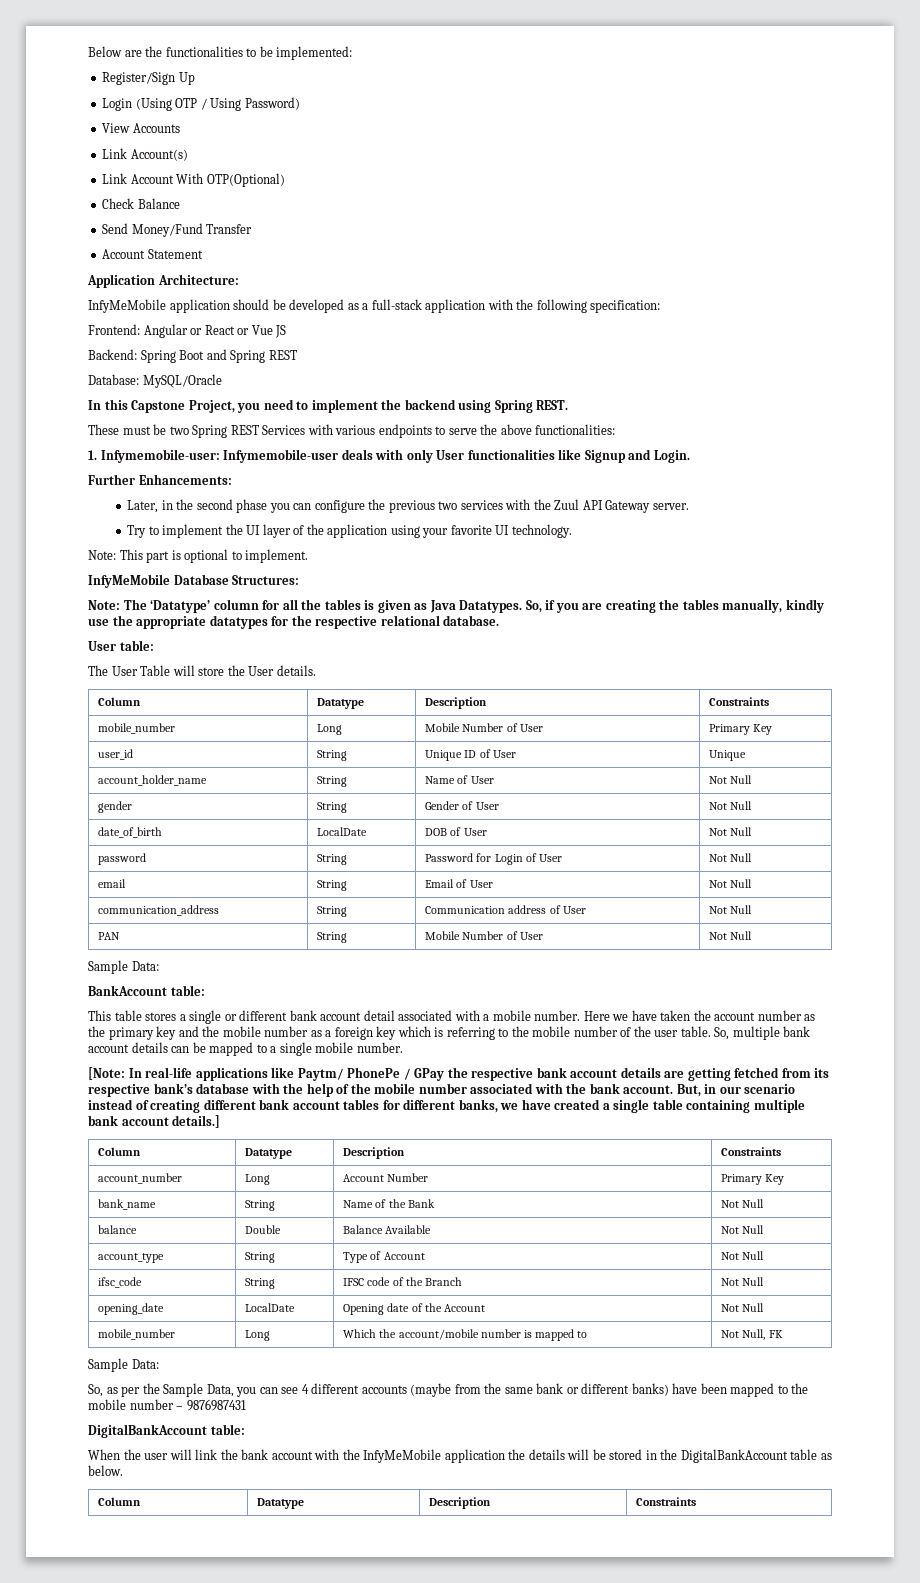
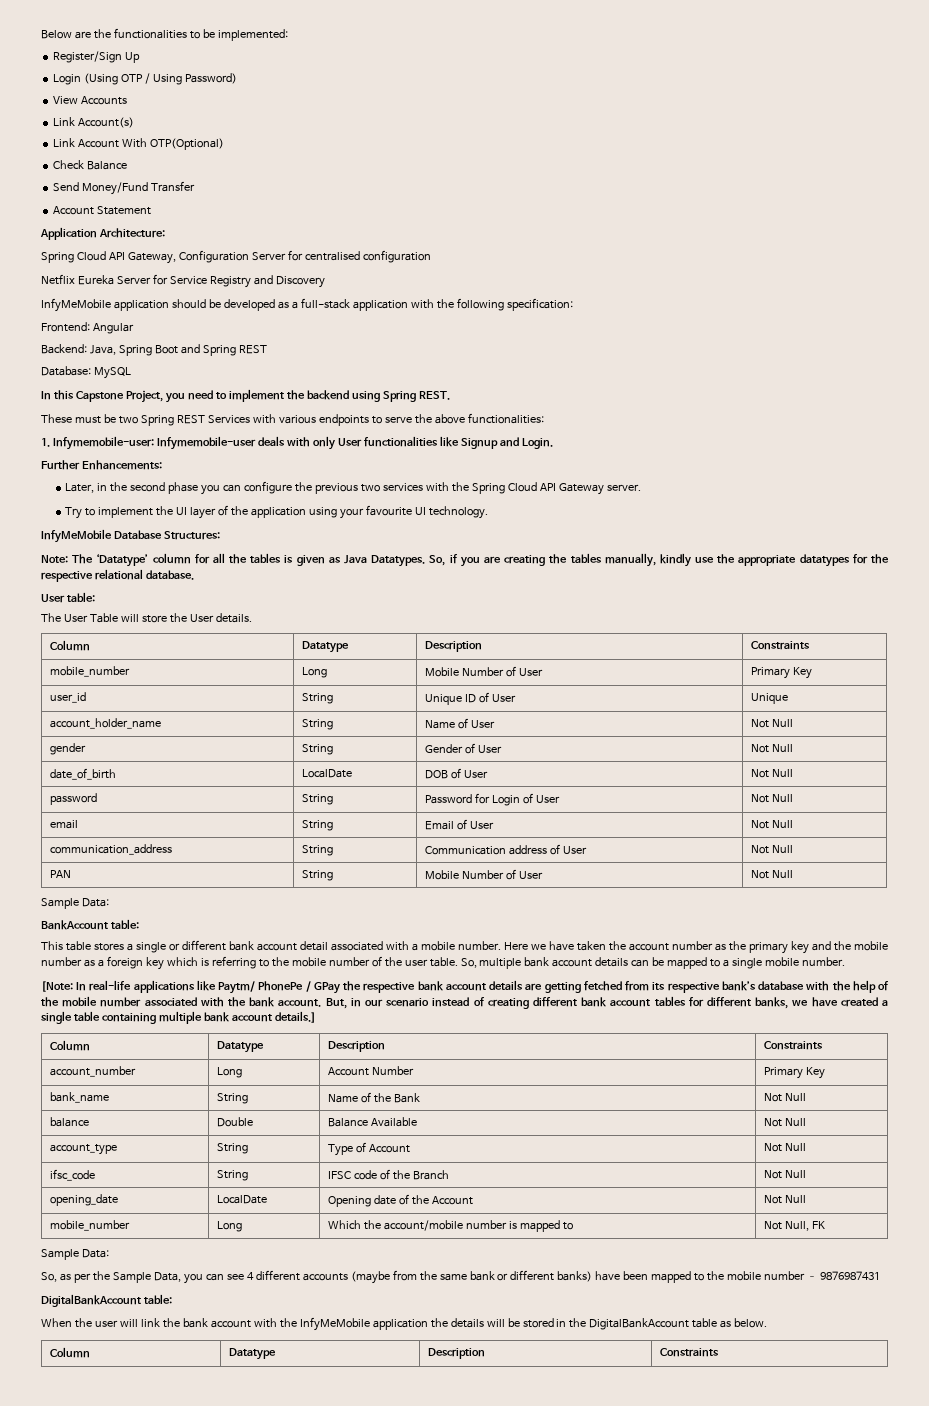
+ Spring Cloud API Gateway, Configuration Server for centralised configuration
+ Netflix Eureka Server for Service Registry and Discovery
- Frontend: Angular or React or Vue JS
+ Frontend: Angular
- Backend: Spring Boot and Spring REST
+ Backend: Java, Spring Boot and Spring REST
- Database: MySQL/Oracle
+ Database: MySQL
- Later, in the second phase you can configure the previous two services with the Zuul API Gateway server.
+ Later, in the second phase you can configure the previous two services with the Spring Cloud API Gateway server.
- Try to implement the UI layer of the application using your favorite UI technology.
+ Try to implement the UI layer of the application using your favourite UI technology.
- Note: This part is optional to implement.

